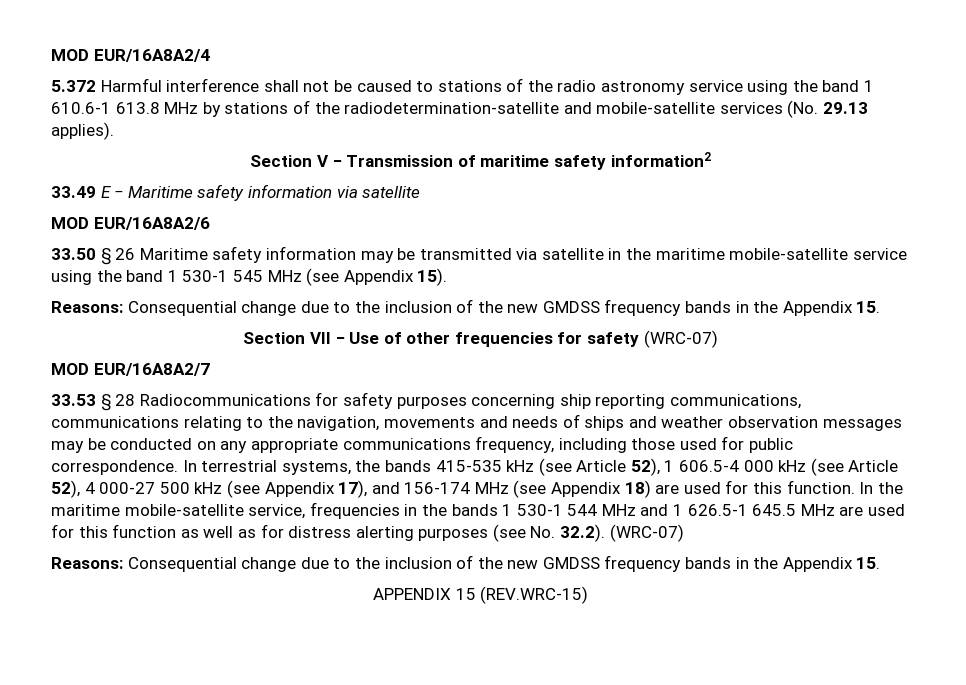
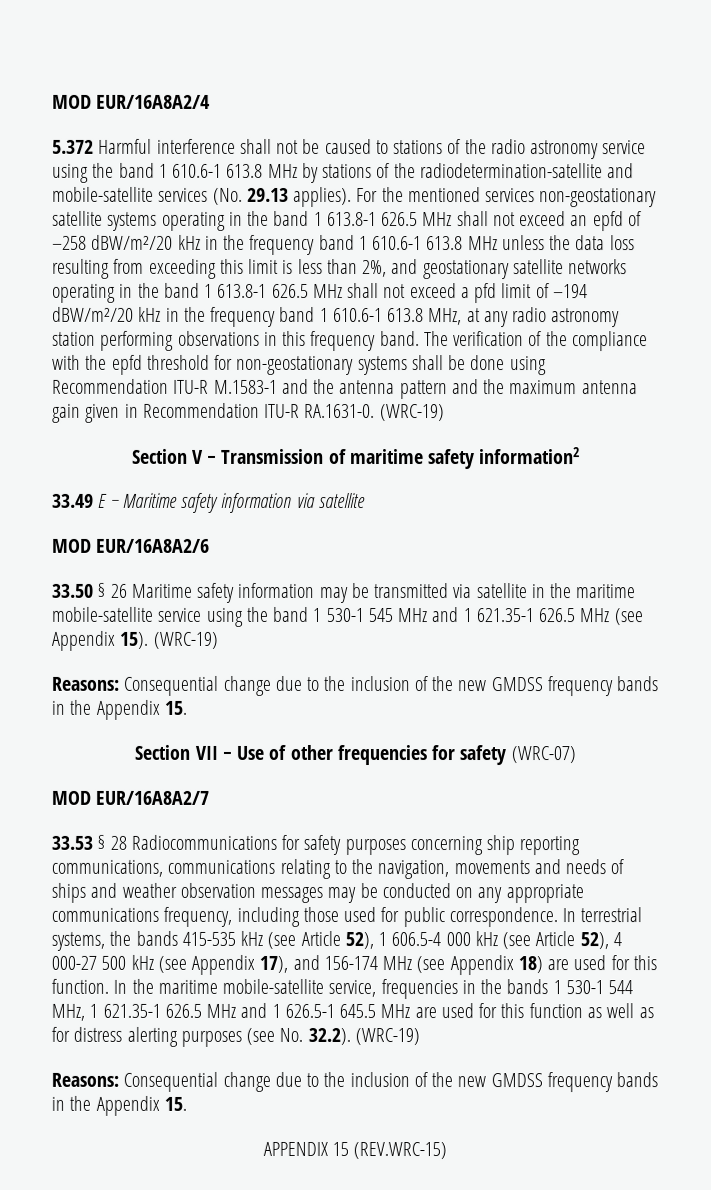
+ For the mentioned services non-geostationary satellite systems operating in the band 1 613.8-1 626.5 MHz shall not exceed an epfd of –258 dBW/m²/20 kHz in the frequency band 1 610.6-1 613.8 MHz unless the data loss resulting from exceeding this limit is less than 2%, and geostationary satellite networks operating in the band 1 613.8-1 626.5 MHz shall not exceed a pfd limit of –194 dBW/m²/20 kHz in the frequency band 1 610.6-1 613.8 MHz, at any radio astronomy station performing observations in this frequency band. The verification of the compliance with the epfd threshold for non-geostationary systems shall be done using Recommendation ITU-R M.1583-1 and the antenna pattern and the maximum antenna gain given in Recommendation ITU-R RA.1631-0. (WRC-19)
- 33.50 § 26 Maritime safety information may be transmitted via satellite in the maritime mobile-satellite service using the band 1 530-1 545 MHz (see Appendix 15).
+ 33.50 § 26 Maritime safety information may be transmitted via satellite in the maritime mobile-satellite service using the band 1 530-1 545 MHz and 1 621.35-1 626.5 MHz (see Appendix 15). (WRC-19)
- In the maritime mobile-satellite service, frequencies in the bands 1 530-1 544 MHz and 1 626.5-1 645.5 MHz are used for this function as well as for distress alerting purposes (see No. 32.2). (WRC-07)
+ In the maritime mobile-satellite service, frequencies in the bands 1 530-1 544 MHz, 1 621.35-1 626.5 MHz and 1 626.5-1 645.5 MHz are used for this function as well as for distress alerting purposes (see No. 32.2). (WRC-19)

